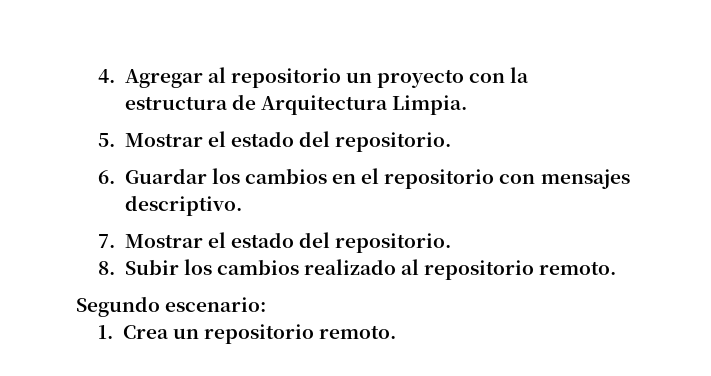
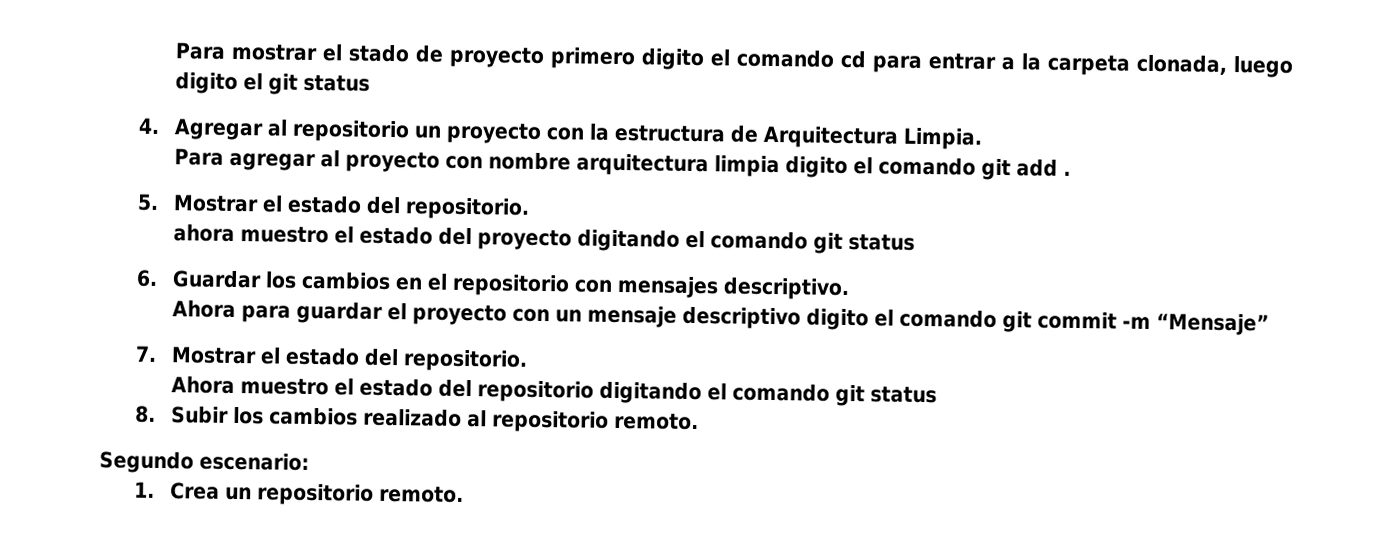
+ Para mostrar el stado de proyecto primero digito el comando cd para entrar a la carpeta clonada, luego digito el git status
+ Para agregar al proyecto con nombre arquitectura limpia digito el comando git add .
+ ahora muestro el estado del proyecto digitando el comando git status
+ Ahora para guardar el proyecto con un mensaje descriptivo digito el comando git commit -m “Mensaje”
+ Ahora muestro el estado del repositorio digitando el comando git status

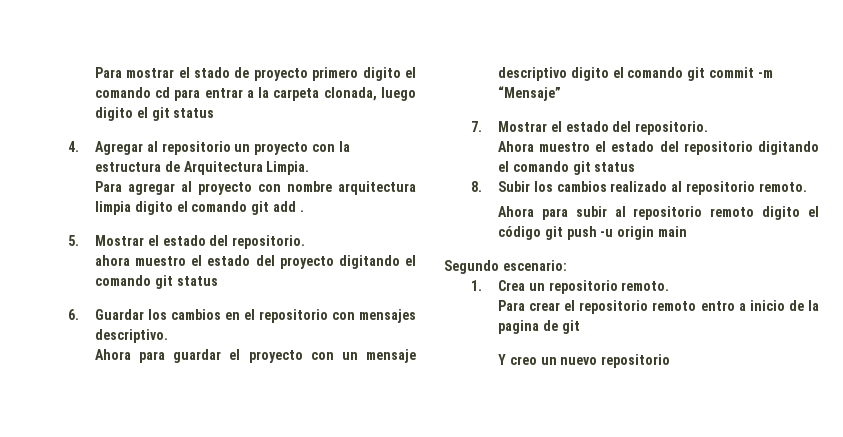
+ Ahora para subir al repositorio remoto digito el código git push -u origin main
+ Para crear el repositorio remoto entro a inicio de la pagina de git
+ Y creo un nuevo repositorio

